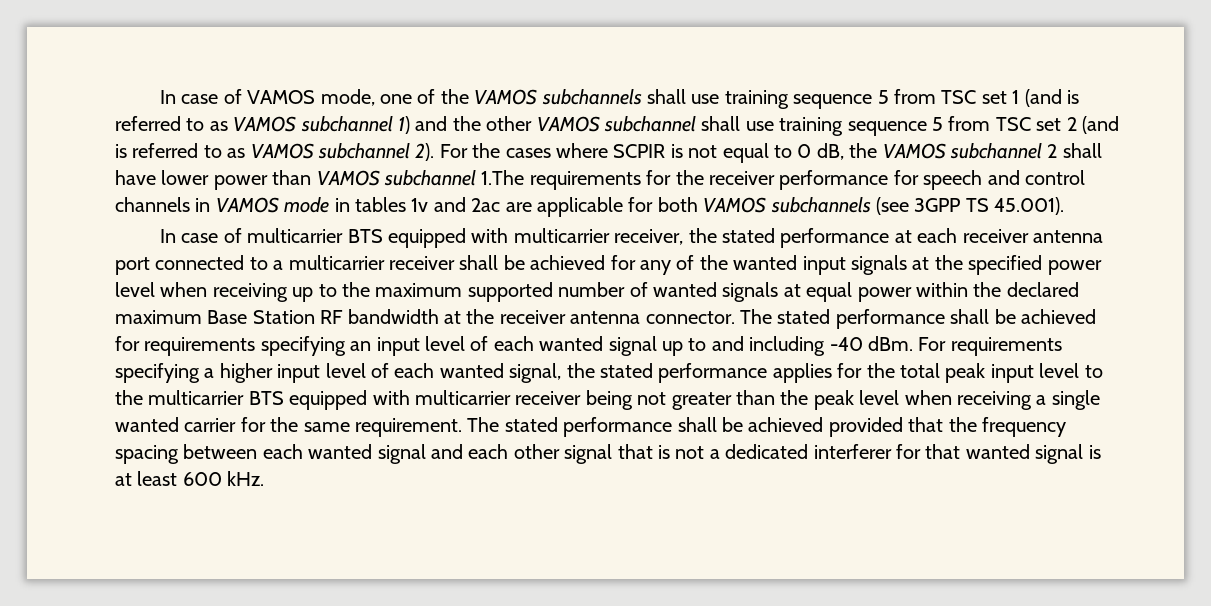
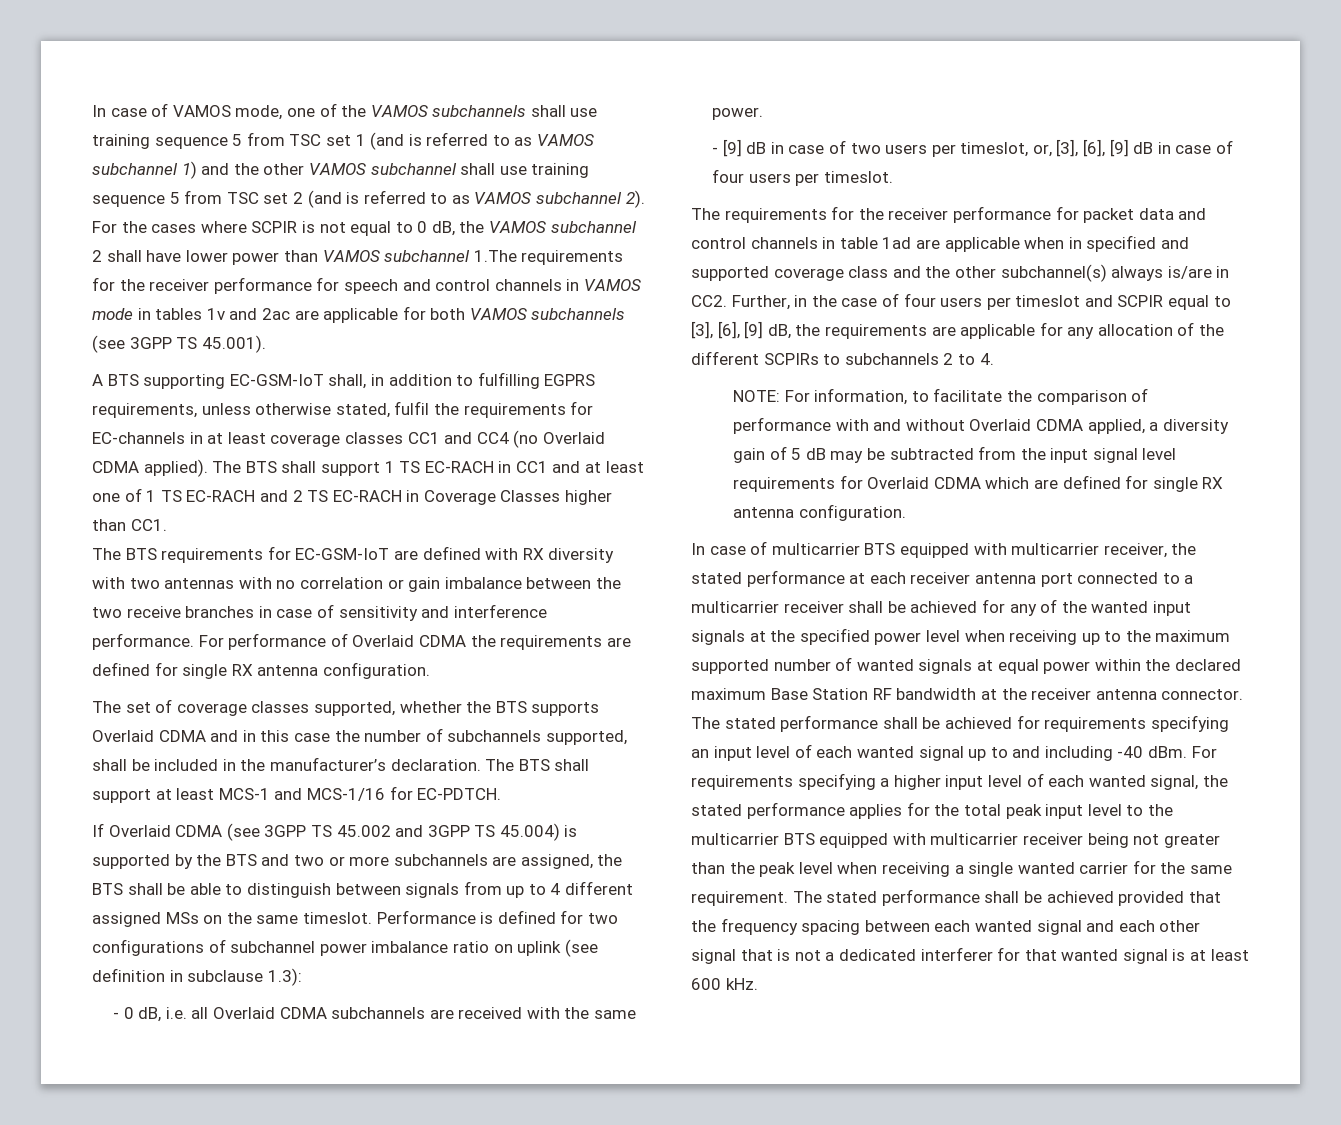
+ A BTS supporting EC-GSM-IoT shall, in addition to fulfilling EGPRS requirements, unless otherwise stated, fulfil the requirements for EC-channels in at least coverage classes CC1 and CC4 (no Overlaid CDMA applied). The BTS shall support 1 TS EC-RACH in CC1 and at least one of 1 TS EC-RACH and 2 TS EC-RACH in Coverage Classes higher than CC1.
+ The BTS requirements for EC-GSM-IoT are defined with RX diversity with two antennas with no correlation or gain imbalance between the two receive branches in case of sensitivity and interference performance. For performance of Overlaid CDMA the requirements are defined for single RX antenna configuration.
+ The set of coverage classes supported, whether the BTS supports Overlaid CDMA and in this case the number of subchannels supported, shall be included in the manufacturer’s declaration. The BTS shall support at least MCS-1 and MCS-1/16 for EC-PDTCH.
+ If Overlaid CDMA (see 3GPP TS 45.002 and 3GPP TS 45.004) is supported by the BTS and two or more subchannels are assigned, the BTS shall be able to distinguish between signals from up to 4 different assigned MSs on the same timeslot. Performance is defined for two configurations of subchannel power imbalance ratio on uplink (see definition in subclause 1.3):
+ - 0 dB, i.e. all Overlaid CDMA subchannels are received with the same power.
+ - [9] dB in case of two users per timeslot, or, [3], [6], [9] dB in case of four users per timeslot.
+ The requirements for the receiver performance for packet data and control channels in table 1ad are applicable when in specified and supported coverage class and the other subchannel(s) always is/are in CC2. Further, in the case of four users per timeslot and SCPIR equal to [3], [6], [9] dB, the requirements are applicable for any allocation of the different SCPIRs to subchannels 2 to 4.
+ NOTE: For information, to facilitate the comparison of performance with and without Overlaid CDMA applied, a diversity gain of 5 dB may be subtracted from the input signal level requirements for Overlaid CDMA which are defined for single RX antenna configuration.

